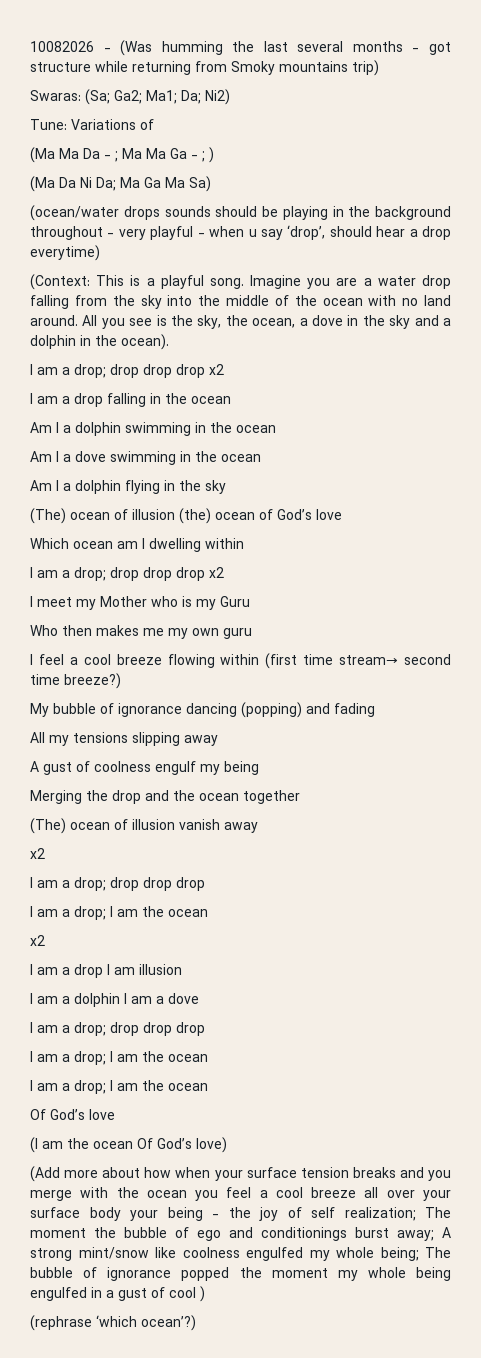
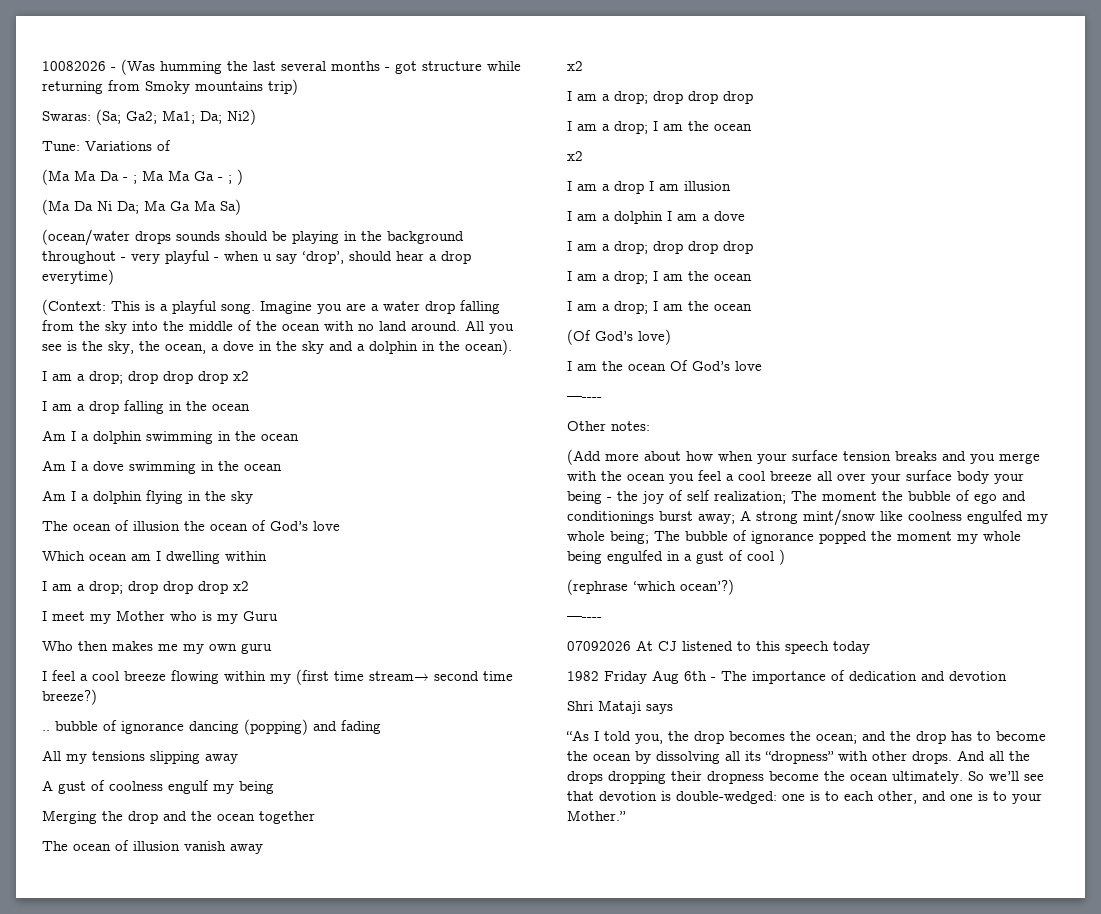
- (The) ocean of illusion (the) ocean of God’s love
+ The ocean of illusion the ocean of God’s love
- I feel a cool breeze flowing within (first time stream→ second time breeze?)
+ I feel a cool breeze flowing within my (first time stream→ second time breeze?)
- My bubble of ignorance dancing (popping) and fading
+ .. bubble of ignorance dancing (popping) and fading
- (The) ocean of illusion vanish away
+ The ocean of illusion vanish away
- Of God’s love
- (I am the ocean Of God’s love)
+ (Of God’s love)
+ I am the ocean Of God’s love
+ —----
+ Other notes:
  (rephrase ‘which ocean’?)
+ —----
+ 07092026 At CJ listened to this speech today
+ 1982 Friday Aug 6th - The importance of dedication and devotion
+ Shri Mataji says
+ “As I told you, the drop becomes the ocean; and the drop has to become the ocean by dissolving all its “dropness” with other drops. And all the drops dropping their dropness become the ocean ultimately. So we’ll see that devotion is double-wedged: one is to each other, and one is to your Mother.”

